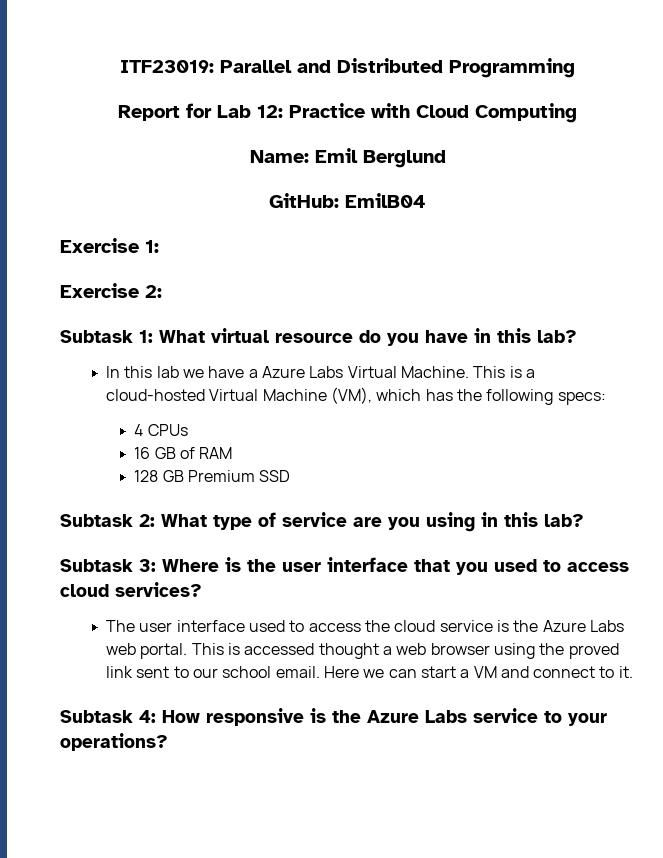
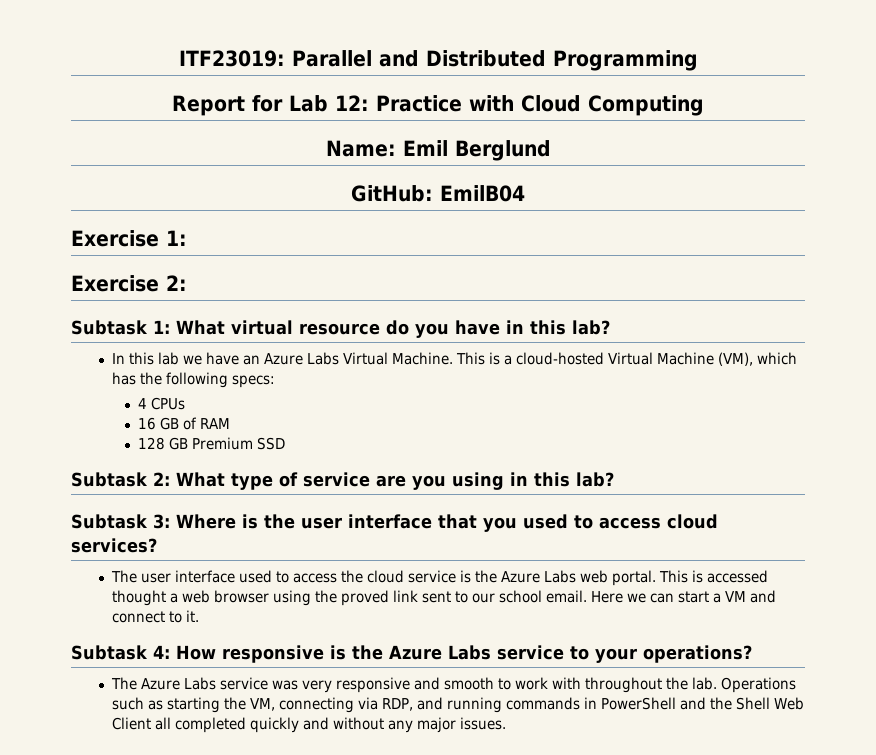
- In this lab we have a Azure Labs Virtual Machine.
+ In this lab we have an Azure Labs Virtual Machine.
+ The Azure Labs service was very responsive and smooth to work with throughout the lab. Operations such as starting the VM, connecting via RDP, and running commands in PowerShell and the Shell Web Client all completed quickly and without any major issues.

